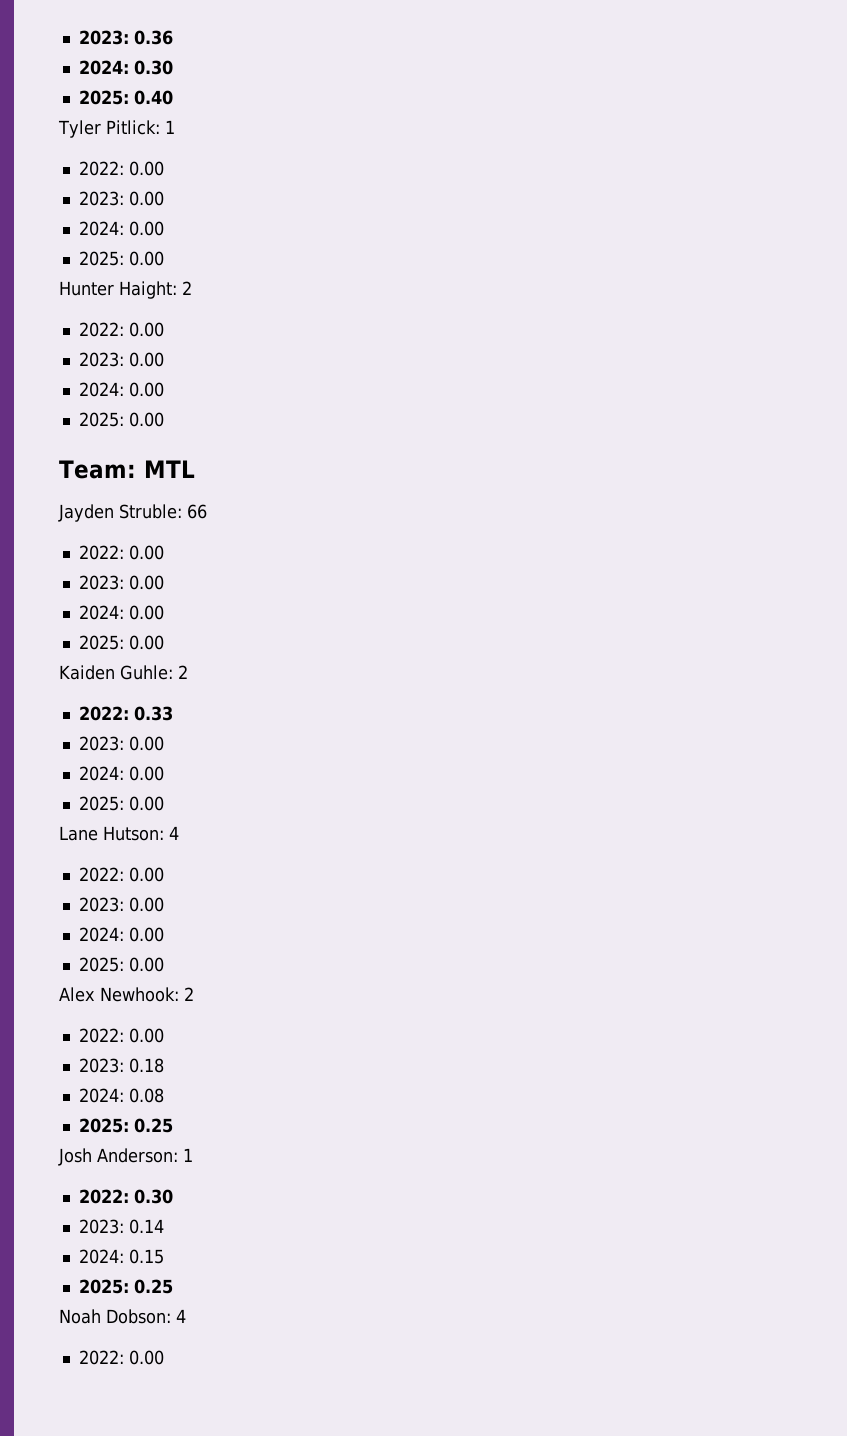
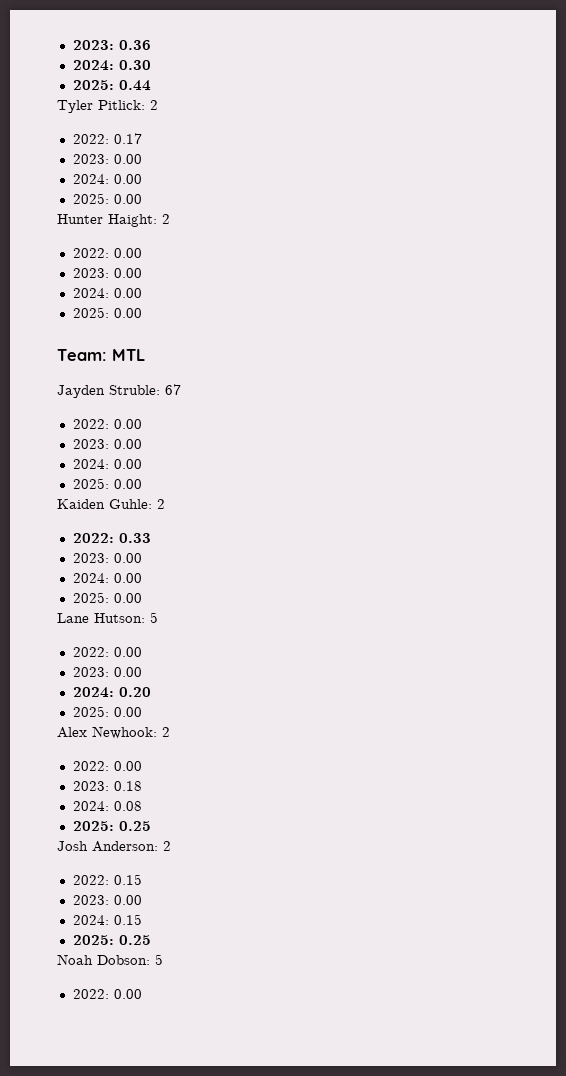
- 2025: 0.40
+ 2025: 0.44
- Tyler Pitlick: 1
- 2022: 0.00
+ Tyler Pitlick: 2
+ 2022: 0.17
- Jayden Struble: 66
+ Jayden Struble: 67
- Lane Hutson: 4
+ Lane Hutson: 5
  2022: 0.00
  2023: 0.00
- 2024: 0.00
+ 2024: 0.20
- Josh Anderson: 1
- 2022: 0.30
- 2023: 0.14
+ Josh Anderson: 2
+ 2022: 0.15
+ 2023: 0.00
- Noah Dobson: 4
+ Noah Dobson: 5

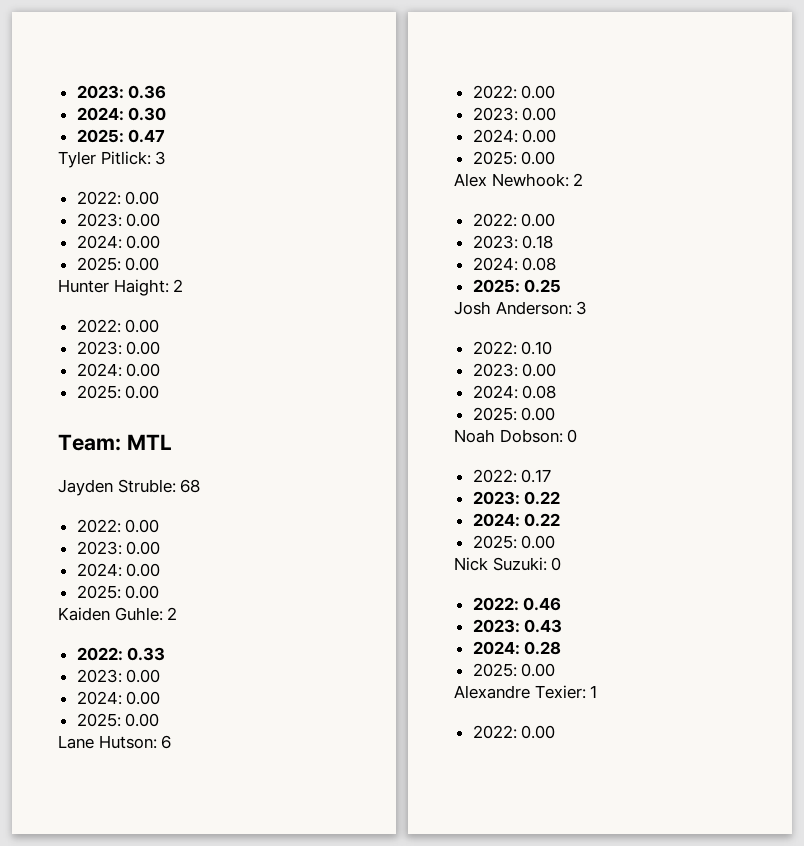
- 2025: 0.44
+ 2025: 0.47
- Tyler Pitlick: 2
- 2022: 0.17
+ Tyler Pitlick: 3
+ 2022: 0.00
- Jayden Struble: 67
+ Jayden Struble: 68
- Lane Hutson: 5
+ Lane Hutson: 6
  2022: 0.00
  2023: 0.00
- 2024: 0.20
+ 2024: 0.00
- Josh Anderson: 2
- 2022: 0.15
+ Josh Anderson: 3
+ 2022: 0.10
  2023: 0.00
- 2024: 0.15
- 2025: 0.25
+ 2024: 0.08
+ 2025: 0.00
- Noah Dobson: 5
+ Noah Dobson: 0
+ 2022: 0.17
+ 2023: 0.22
+ 2024: 0.22
+ 2025: 0.00
+ Nick Suzuki: 0
+ 2022: 0.46
+ 2023: 0.43
+ 2024: 0.28
+ 2025: 0.00
+ Alexandre Texier: 1

